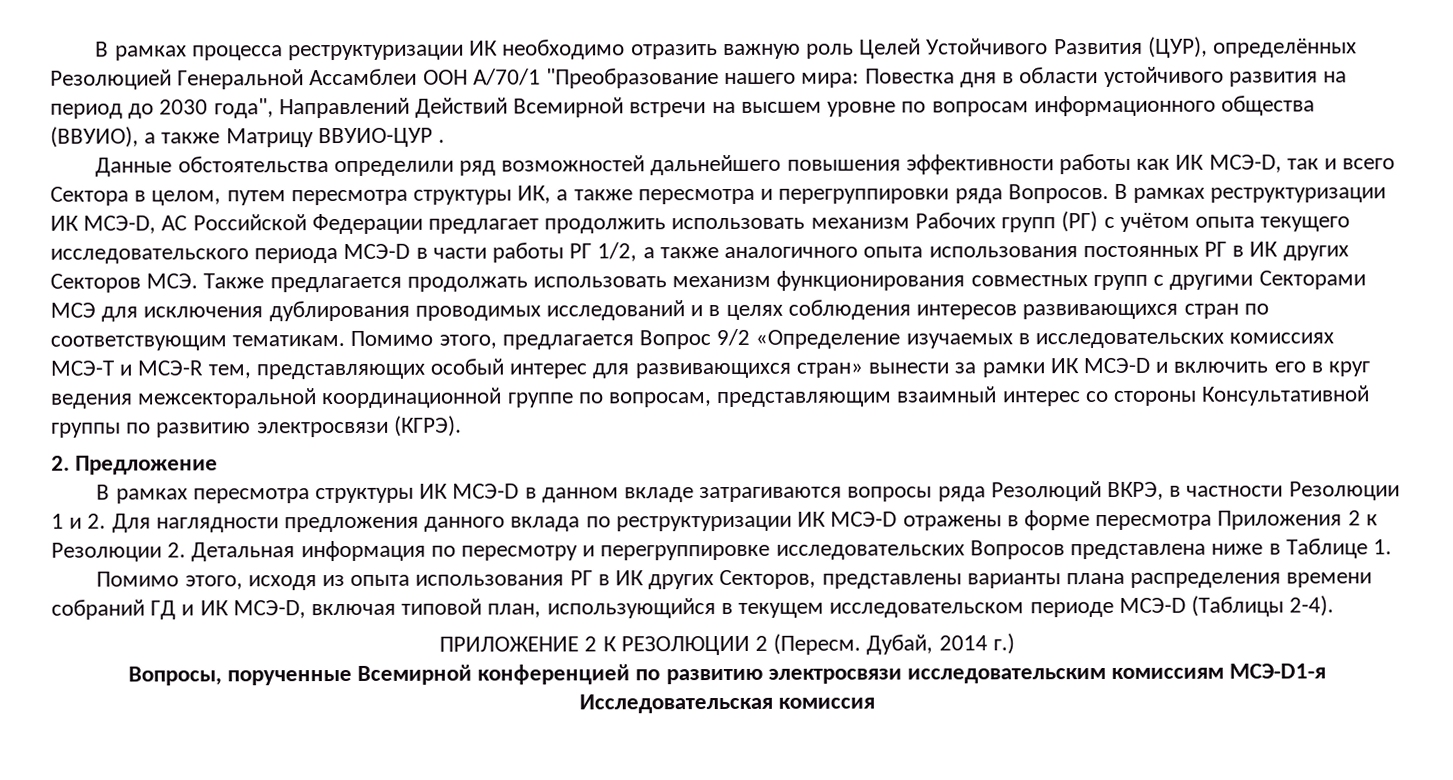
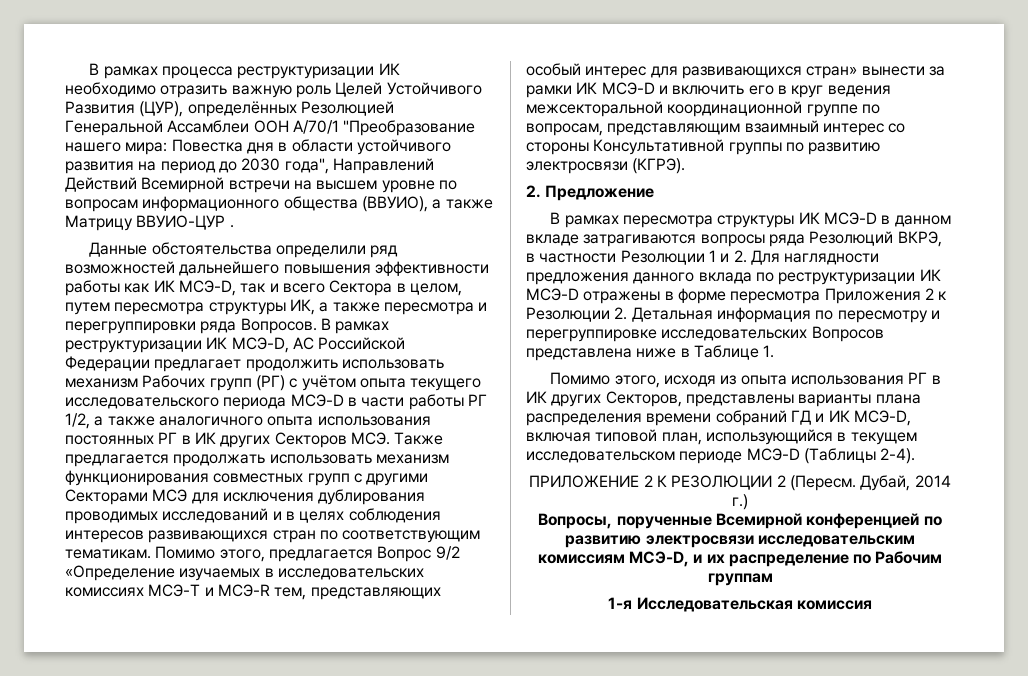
- Вопросы, порученные Всемирной конференцией по развитию электросвязи исследовательским комиссиям МСЭ-D1-я Исследовательская комиссия
+ Вопросы, порученные Всемирной конференцией по развитию электросвязи исследовательским комиссиям МСЭ-D, и их распределение по Рабочим группам
+ 1-я Исследовательская комиссия

